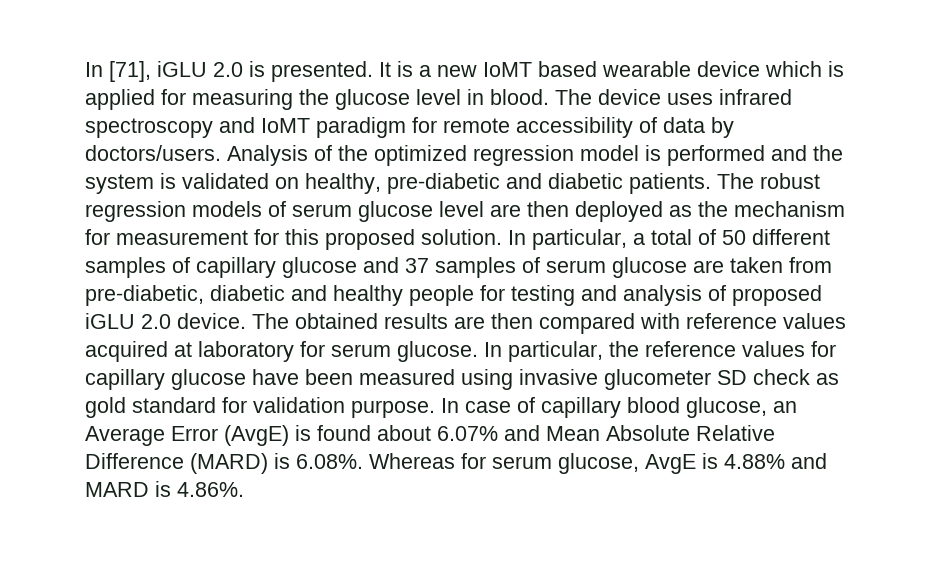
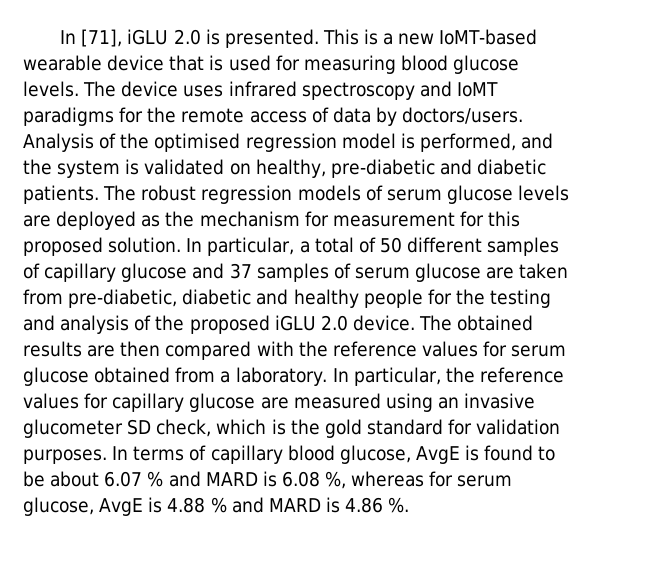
- It is a new IoMT based wearable device which is applied for measuring the glucose level in blood.
+ This is a new IoMT-based wearable device that is used for measuring blood glucose levels.
- The device uses infrared spectroscopy and IoMT paradigm for remote accessibility of data by doctors/users.
+ The device uses infrared spectroscopy and IoMT paradigms for the remote access of data by doctors/users.
- Analysis of the optimized regression model is performed and the system is validated on healthy, pre-diabetic and diabetic patients.
+ Analysis of the optimised regression model is performed, and the system is validated on healthy, pre-diabetic and diabetic patients.
- The robust regression models of serum glucose level are then deployed as the mechanism for measurement for this proposed solution.
+ The robust regression models of serum glucose levels are deployed as the mechanism for measurement for this proposed solution.
- In particular, a total of 50 different samples of capillary glucose and 37 samples of serum glucose are taken from pre-diabetic, diabetic and healthy people for testing and analysis of proposed iGLU 2.0 device.
+ In particular, a total of 50 different samples of capillary glucose and 37 samples of serum glucose are taken from pre-diabetic, diabetic and healthy people for the testing and analysis of the proposed iGLU 2.0 device.
- The obtained results are then compared with reference values acquired at laboratory for serum glucose.
+ The obtained results are then compared with the reference values for serum glucose obtained from a laboratory.
- In particular, the reference values for capillary glucose have been measured using invasive glucometer SD check as gold standard for validation purpose. In case of capillary blood glucose, an Average Error (AvgE) is found about 6.07% and Mean Absolute Relative Difference (MARD) is 6.08%. Whereas for serum glucose, AvgE is 4.88% and MARD is 4.86%.
+ In particular, the reference values for capillary glucose are measured using an invasive glucometer SD check, which is the gold standard for validation purposes. In terms of capillary blood glucose, AvgE is found to be about 6.07 % and MARD is 6.08 %, whereas for serum glucose, AvgE is 4.88 % and MARD is 4.86 %.

